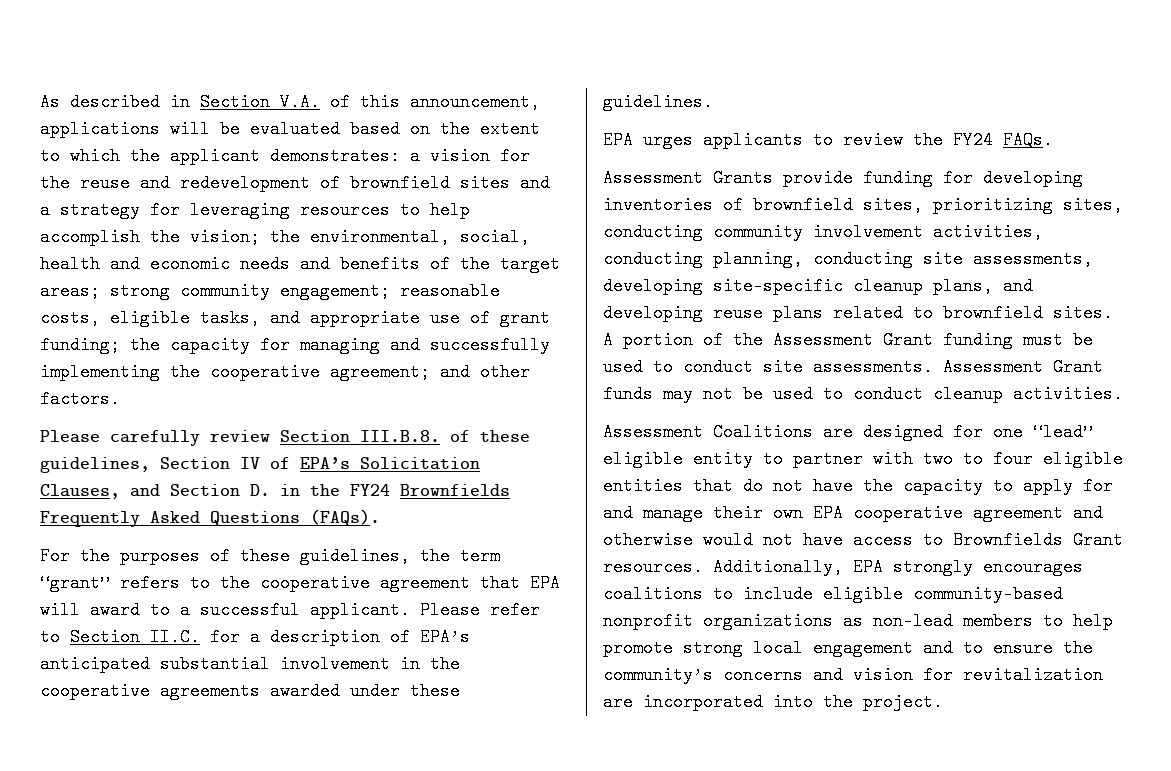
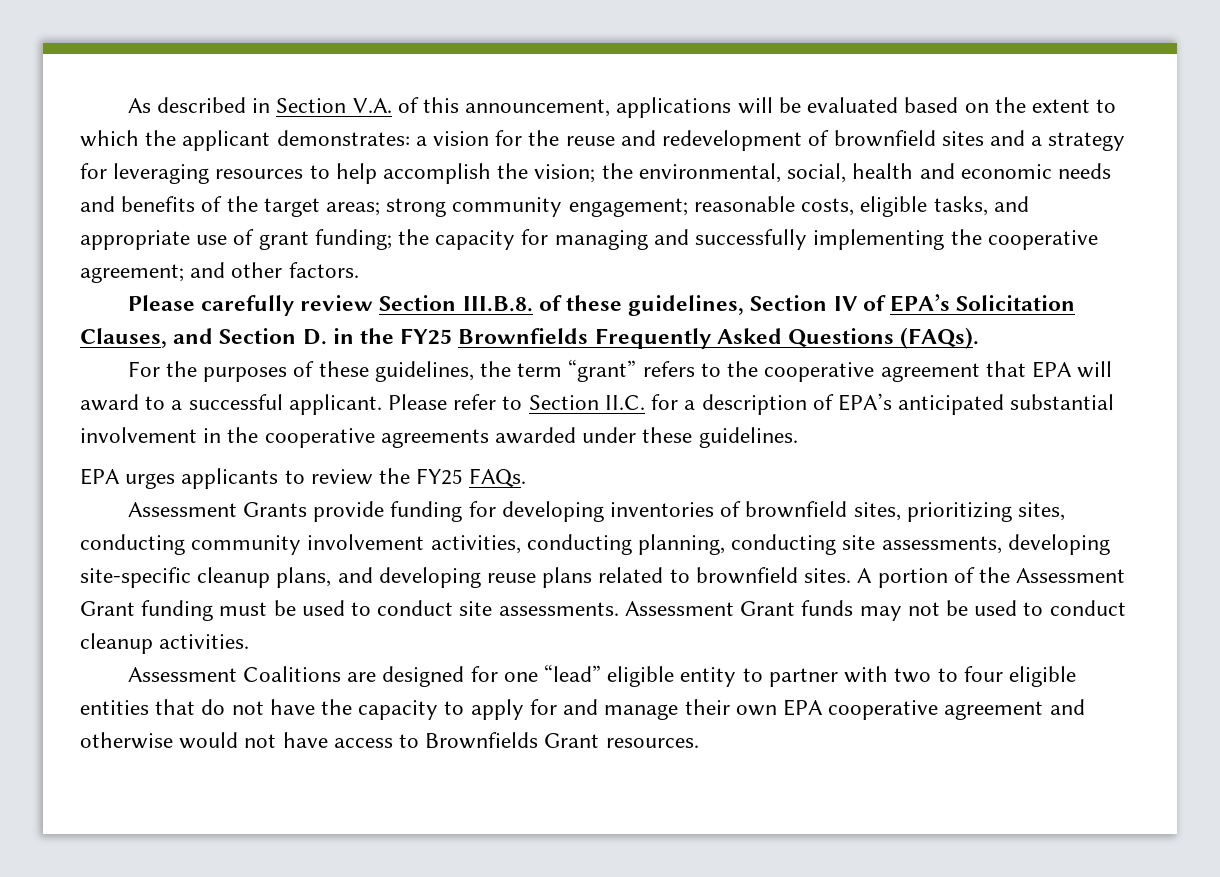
- Please carefully review Section III.B.8. of these guidelines, Section IV of EPA’s Solicitation Clauses, and Section D. in the FY24 Brownfields Frequently Asked Questions (FAQs).
+ Please carefully review Section III.B.8. of these guidelines, Section IV of EPA’s Solicitation Clauses, and Section D. in the FY25 Brownfields Frequently Asked Questions (FAQs).
- EPA urges applicants to review the FY24 FAQs.
+ EPA urges applicants to review the FY25 FAQs.
- Additionally, EPA strongly encourages coalitions to include eligible community-based nonprofit organizations as non-lead members to help promote strong local engagement and to ensure the community’s concerns and vision for revitalization are incorporated into the project.

